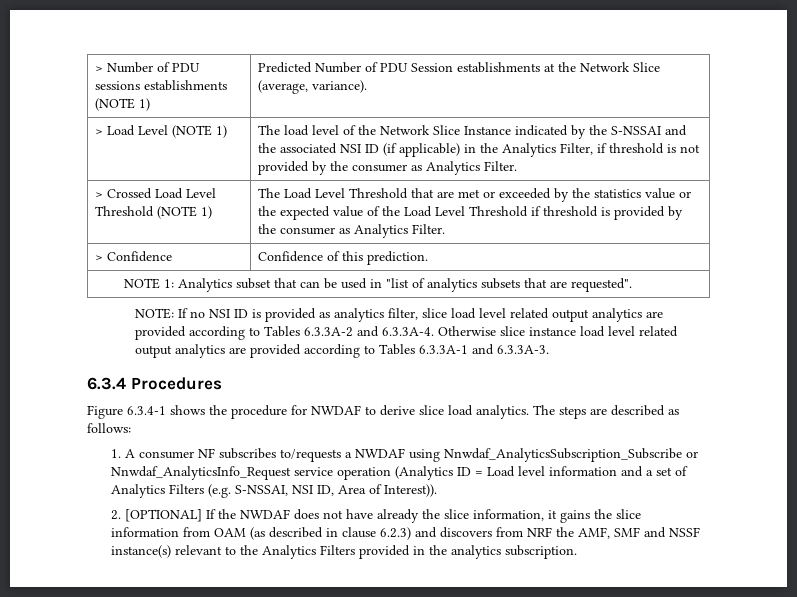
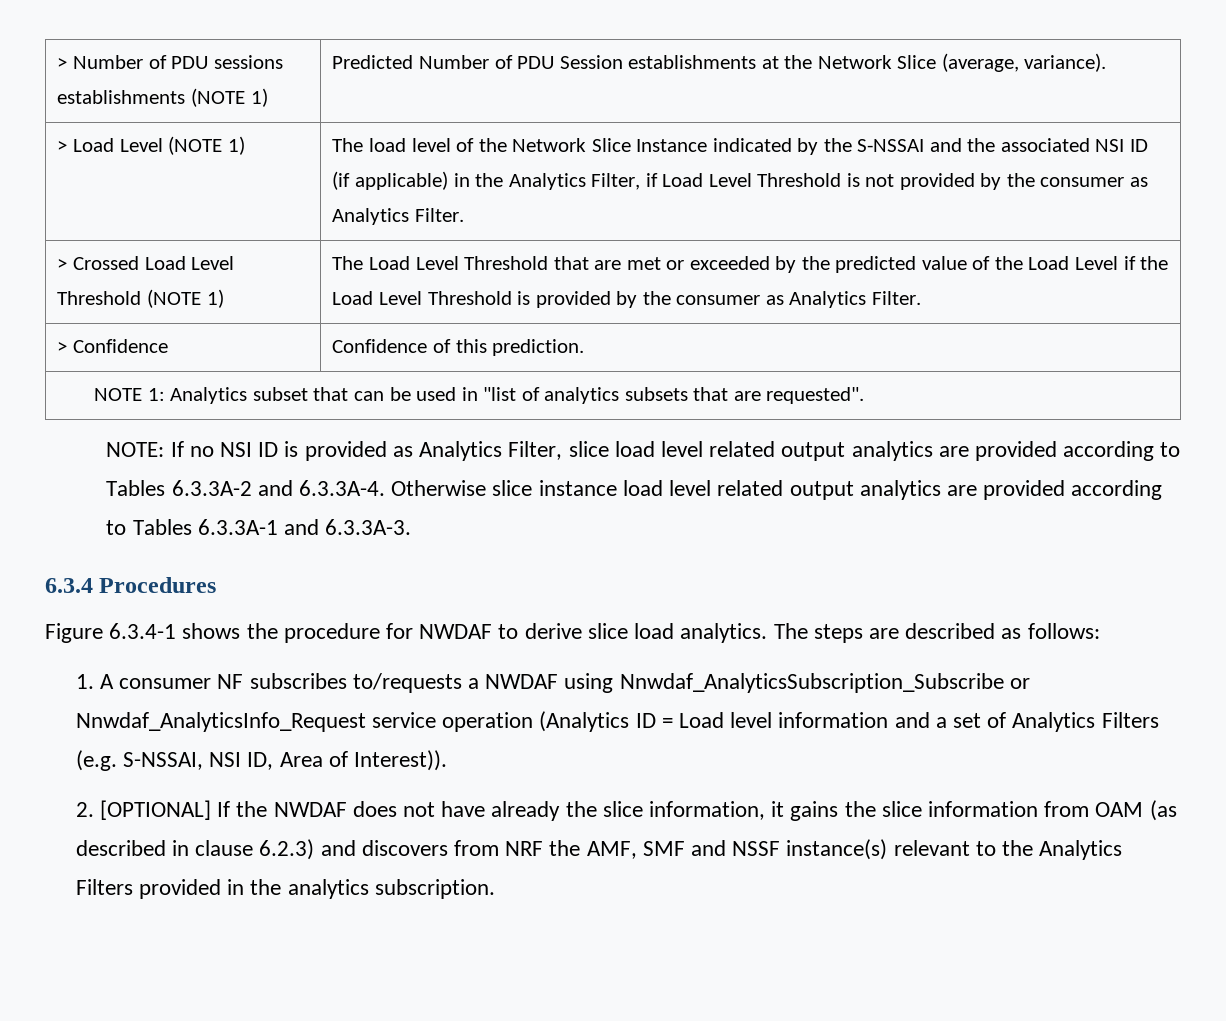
- The load level of the Network Slice Instance indicated by the S-NSSAI and the associated NSI ID (if applicable) in the Analytics Filter, if threshold is not provided by the consumer as Analytics Filter.
+ The load level of the Network Slice Instance indicated by the S-NSSAI and the associated NSI ID (if applicable) in the Analytics Filter, if Load Level Threshold is not provided by the consumer as Analytics Filter.
- > Crossed Load Level Threshold (NOTE 1) | The Load Level Threshold that are met or exceeded by the statistics value or the expected value of the Load Level Threshold if threshold is provided by the consumer as Analytics Filter.
+ > Crossed Load Level Threshold (NOTE 1) | The Load Level Threshold that are met or exceeded by the predicted value of the Load Level if the Load Level Threshold is provided by the consumer as Analytics Filter.
- NOTE: If no NSI ID is provided as analytics filter, slice load level related output analytics are provided according to Tables 6.3.3A-2 and 6.3.3A-4. Otherwise slice instance load level related output analytics are provided according to Tables 6.3.3A-1 and 6.3.3A-3.
+ NOTE: If no NSI ID is provided as Analytics Filter, slice load level related output analytics are provided according to Tables 6.3.3A-2 and 6.3.3A-4. Otherwise slice instance load level related output analytics are provided according to Tables 6.3.3A-1 and 6.3.3A-3.

